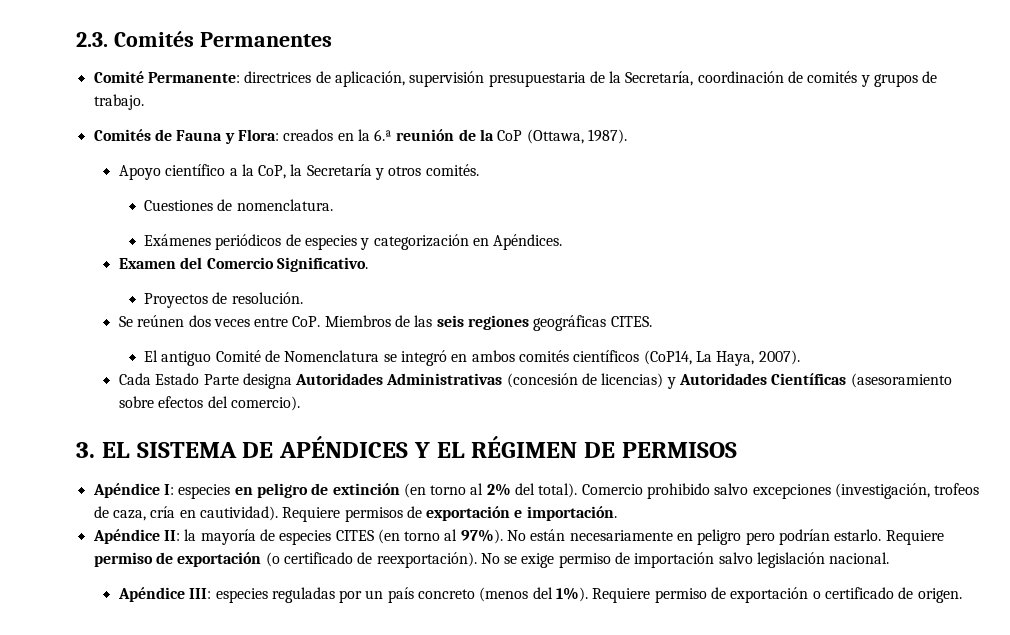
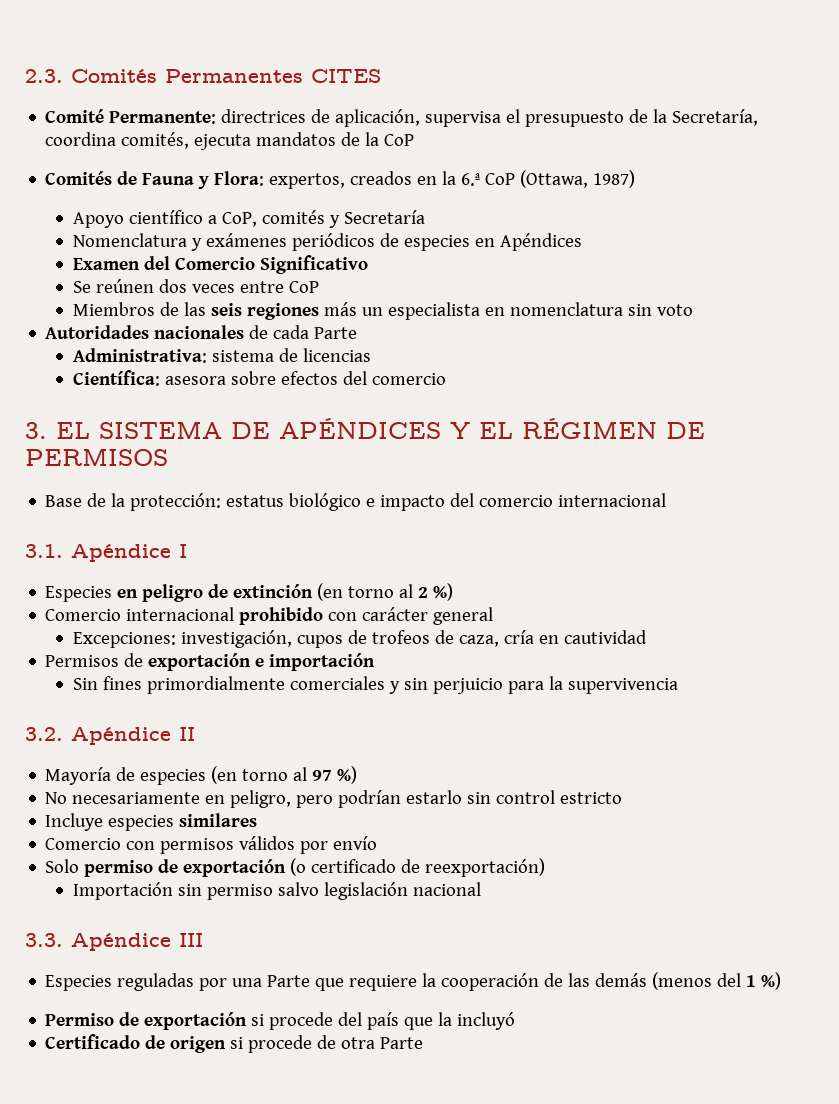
- 2.3. Comités Permanentes
+ 2.3. Comités Permanentes CITES
- Comité Permanente: directrices de aplicación, supervisión presupuestaria de la Secretaría, coordinación de comités y grupos de trabajo.
+ Comité Permanente: directrices de aplicación, supervisa el presupuesto de la Secretaría, coordina comités, ejecuta mandatos de la CoP
- Comités de Fauna y Flora: creados en la 6.ª reunión de la CoP (Ottawa, 1987).
+ Comités de Fauna y Flora: expertos, creados en la 6.ª CoP (Ottawa, 1987)
- Apoyo científico a la CoP, la Secretaría y otros comités.
- Cuestiones de nomenclatura.
- Exámenes periódicos de especies y categorización en Apéndices.
+ Apoyo científico a CoP, comités y Secretaría
+ Nomenclatura y exámenes periódicos de especies en Apéndices
- Examen del Comercio Significativo.
- Proyectos de resolución.
+ Examen del Comercio Significativo
- Se reúnen dos veces entre CoP. Miembros de las seis regiones geográficas CITES.
- El antiguo Comité de Nomenclatura se integró en ambos comités científicos (CoP14, La Haya, 2007).
- Cada Estado Parte designa Autoridades Administrativas (concesión de licencias) y Autoridades Científicas (asesoramiento sobre efectos del comercio).
+ Se reúnen dos veces entre CoP
+ Miembros de las seis regiones más un especialista en nomenclatura sin voto
+ Autoridades nacionales de cada Parte
+ Administrativa: sistema de licencias
+ Científica: asesora sobre efectos del comercio
- Apéndice I: especies en peligro de extinción (en torno al 2% del total). Comercio prohibido salvo excepciones (investigación, trofeos de caza, cría en cautividad). Requiere permisos de exportación e importación.
- Apéndice II: la mayoría de especies CITES (en torno al 97%). No están necesariamente en peligro pero podrían estarlo. Requiere permiso de exportación (o certificado de reexportación). No se exige permiso de importación salvo legislación nacional.
- Apéndice III: especies reguladas por un país concreto (menos del 1%). Requiere permiso de exportación o certificado de origen.
+ Base de la protección: estatus biológico e impacto del comercio internacional
+ 3.1. Apéndice I
+ Especies en peligro de extinción (en torno al 2 %)
+ Comercio internacional prohibido con carácter general
+ Excepciones: investigación, cupos de trofeos de caza, cría en cautividad
+ Permisos de exportación e importación
+ Sin fines primordialmente comerciales y sin perjuicio para la supervivencia
+ 3.2. Apéndice II
+ Mayoría de especies (en torno al 97 %)
+ No necesariamente en peligro, pero podrían estarlo sin control estricto
+ Incluye especies similares
+ Comercio con permisos válidos por envío
+ Solo permiso de exportación (o certificado de reexportación)
+ Importación sin permiso salvo legislación nacional
+ 3.3. Apéndice III
+ Especies reguladas por una Parte que requiere la cooperación de las demás (menos del 1 %)
+ Permiso de exportación si procede del país que la incluyó
+ Certificado de origen si procede de otra Parte

